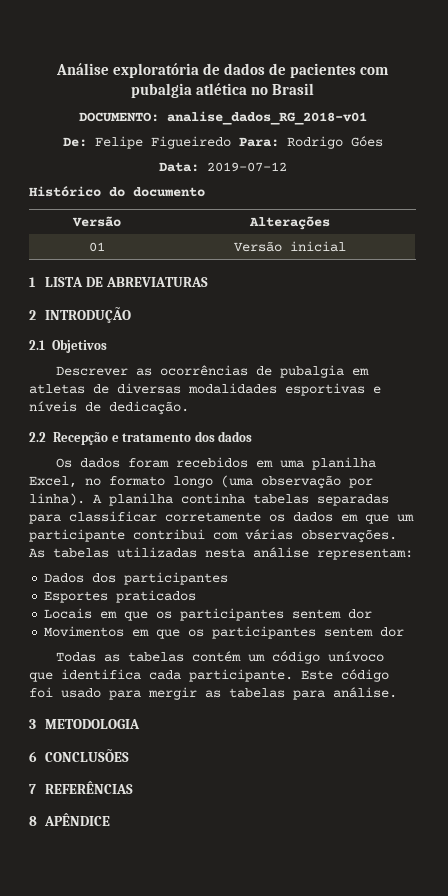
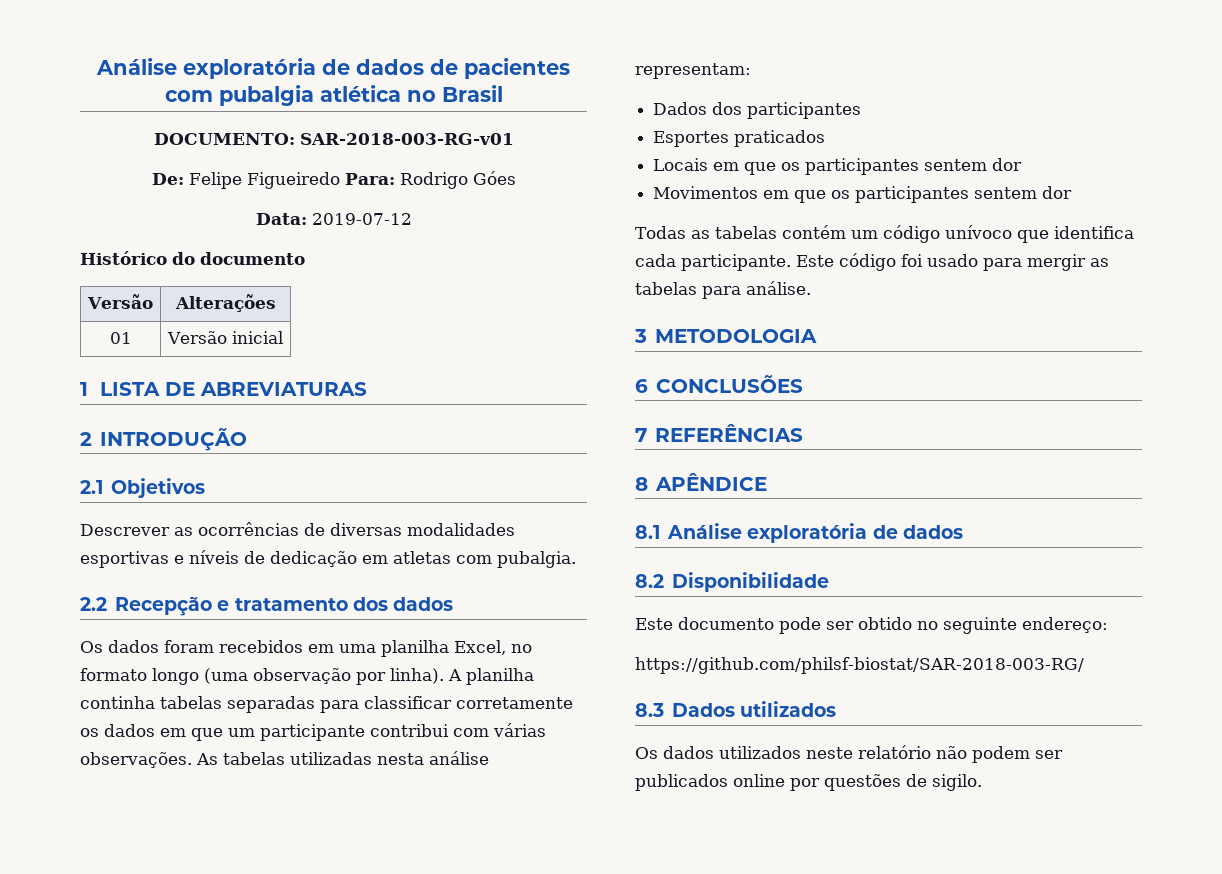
- DOCUMENTO: analise_dados_RG_2018-v01
+ DOCUMENTO: SAR-2018-003-RG-v01
- Descrever as ocorrências de pubalgia em atletas de diversas modalidades esportivas e níveis de dedicação.
+ Descrever as ocorrências de diversas modalidades esportivas e níveis de dedicação em atletas com pubalgia.
+ 8.1 Análise exploratória de dados
+ 8.2 Disponibilidade
+ Este documento pode ser obtido no seguinte endereço:
+ https://github.com/philsf-biostat/SAR-2018-003-RG/
+ 8.3 Dados utilizados
+ Os dados utilizados neste relatório não podem ser publicados online por questões de sigilo.

